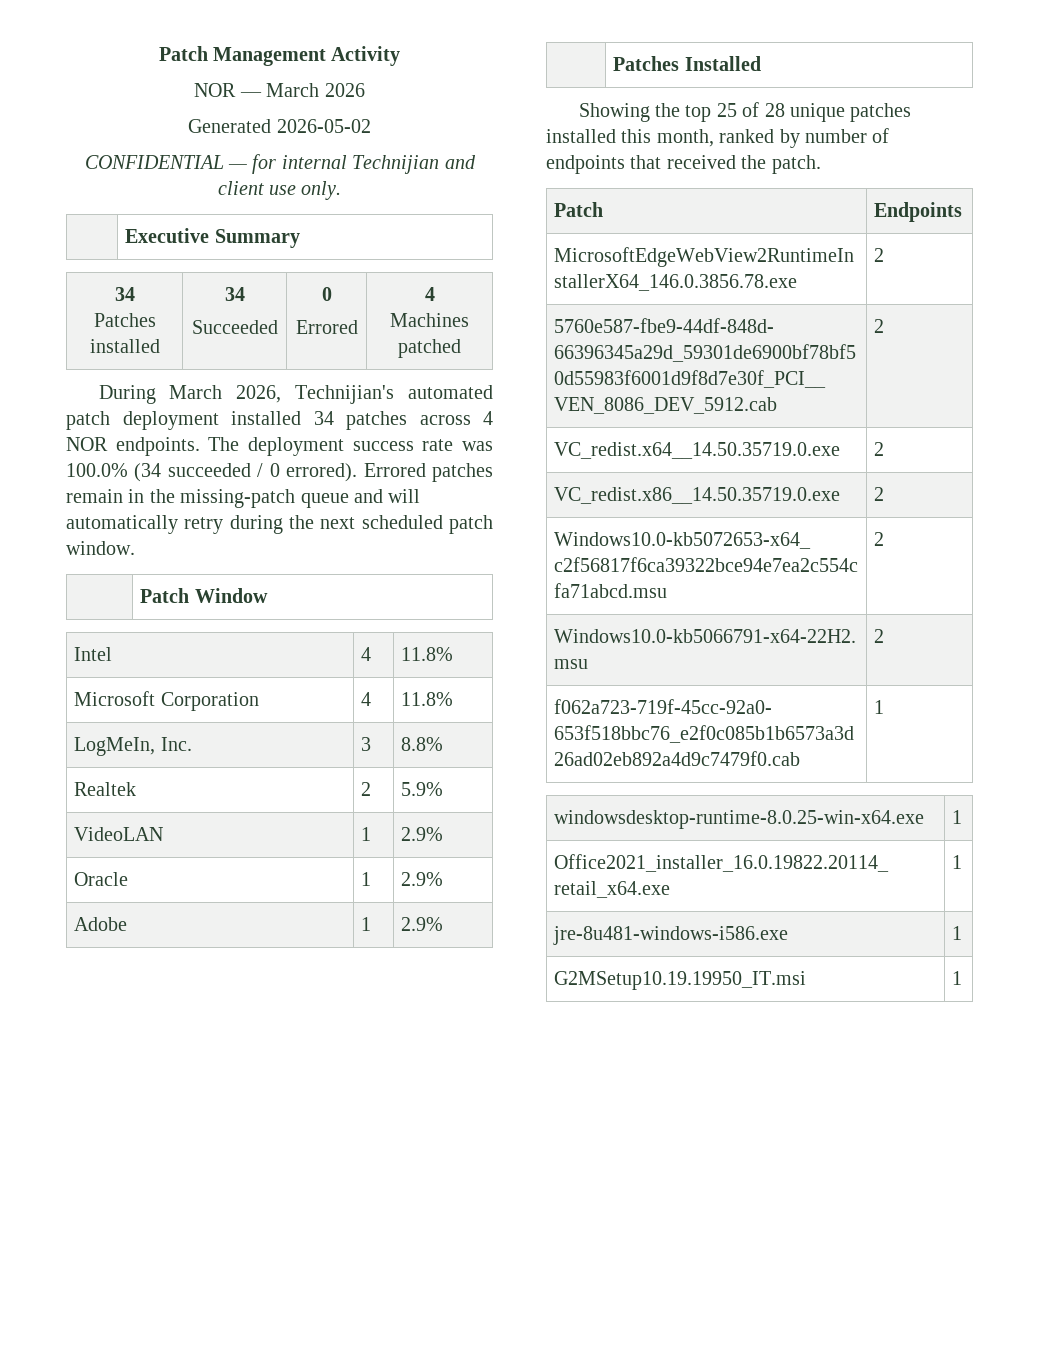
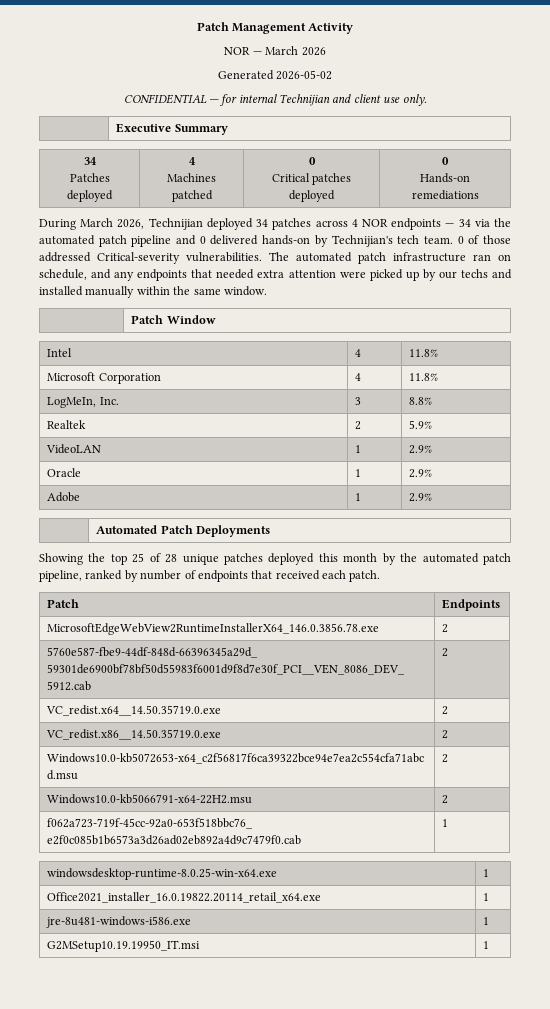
  | Executive Summary
  34
- Patches installed | 34
- Succeeded | 0
- Errored | 4
- Machines patched
- During March 2026, Technijian's automated patch deployment installed 34 patches across 4 NOR endpoints. The deployment success rate was 100.0% (34 succeeded / 0 errored). Errored patches remain in the missing-patch queue and will automatically retry during the next scheduled patch window.
+ Patches deployed | 4
+ Machines patched | 0
+ Critical patches deployed | 0
+ Hands-on remediations
+ During March 2026, Technijian deployed 34 patches across 4 NOR endpoints — 34 via the automated patch pipeline and 0 delivered hands-on by Technijian's tech team. 0 of those addressed Critical-severity vulnerabilities. The automated patch infrastructure ran on schedule, and any endpoints that needed extra attention were picked up by our techs and installed manually within the same window.
- | Patches Installed
+ | Automated Patch Deployments
- Showing the top 25 of 28 unique patches installed this month, ranked by number of endpoints that received the patch.
+ Showing the top 25 of 28 unique patches deployed this month by the automated patch pipeline, ranked by number of endpoints that received each patch.

